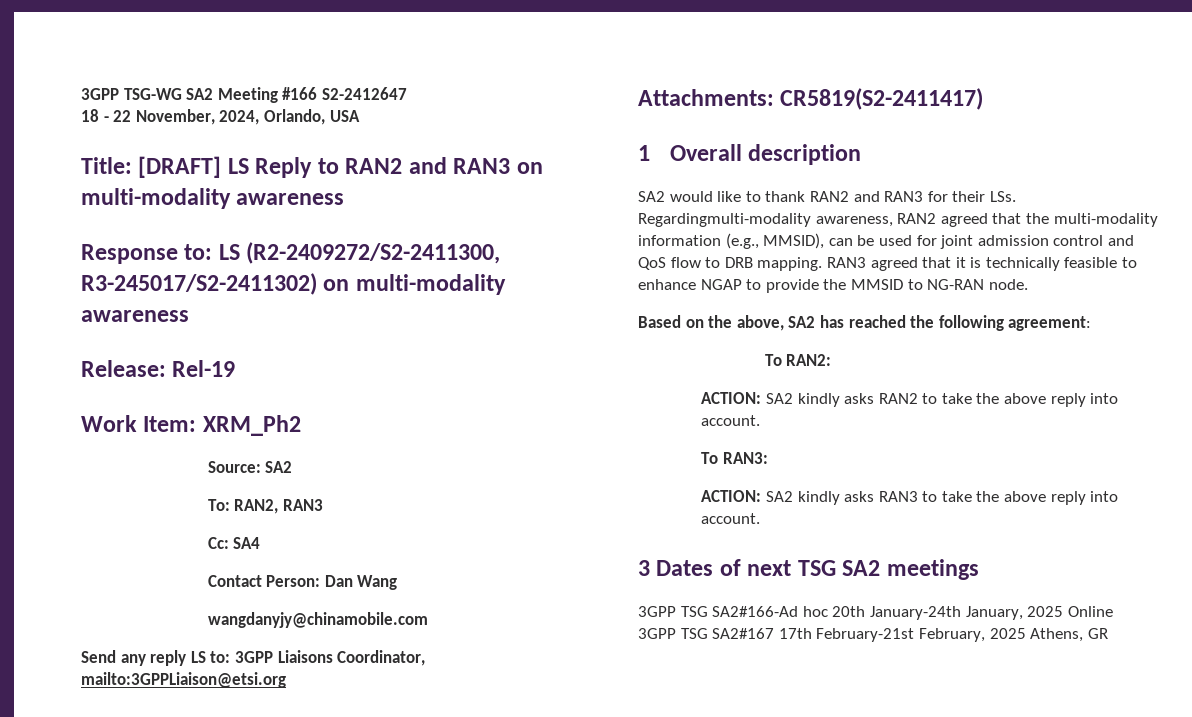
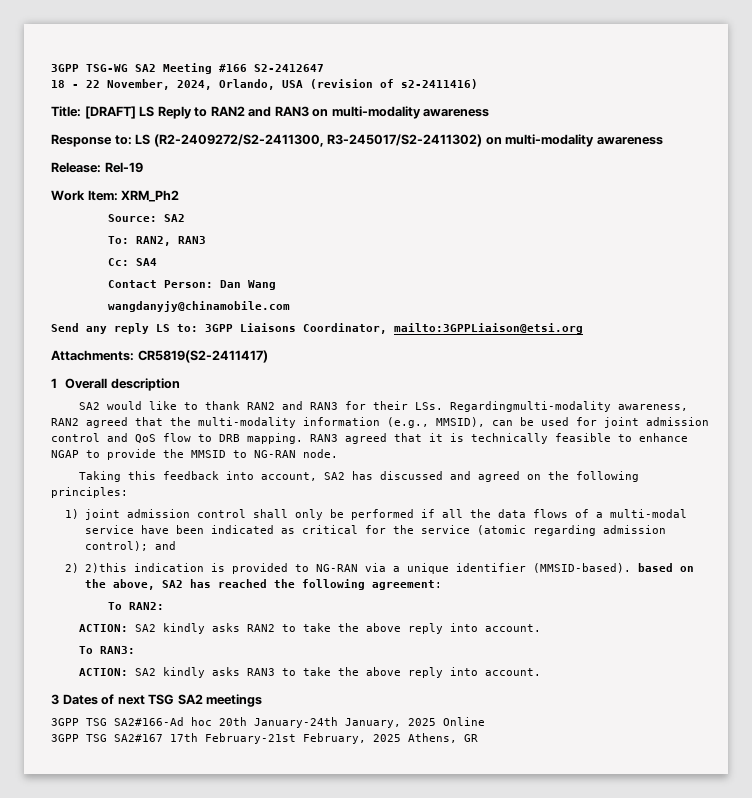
- 18 - 22 November, 2024, Orlando, USA
+ 18 - 22 November, 2024, Orlando, USA (revision of s2-2411416)
- Based on the above, SA2 has reached the following agreement:
+ Taking this feedback into account, SA2 has discussed and agreed on the following principles:
+ 1) joint admission control shall only be performed if all the data flows of a multi-modal service have been indicated as critical for the service (atomic regarding admission control); and
+ 2) 2)this indication is provided to NG-RAN via a unique identifier (MMSID-based). based on the above, SA2 has reached the following agreement:

